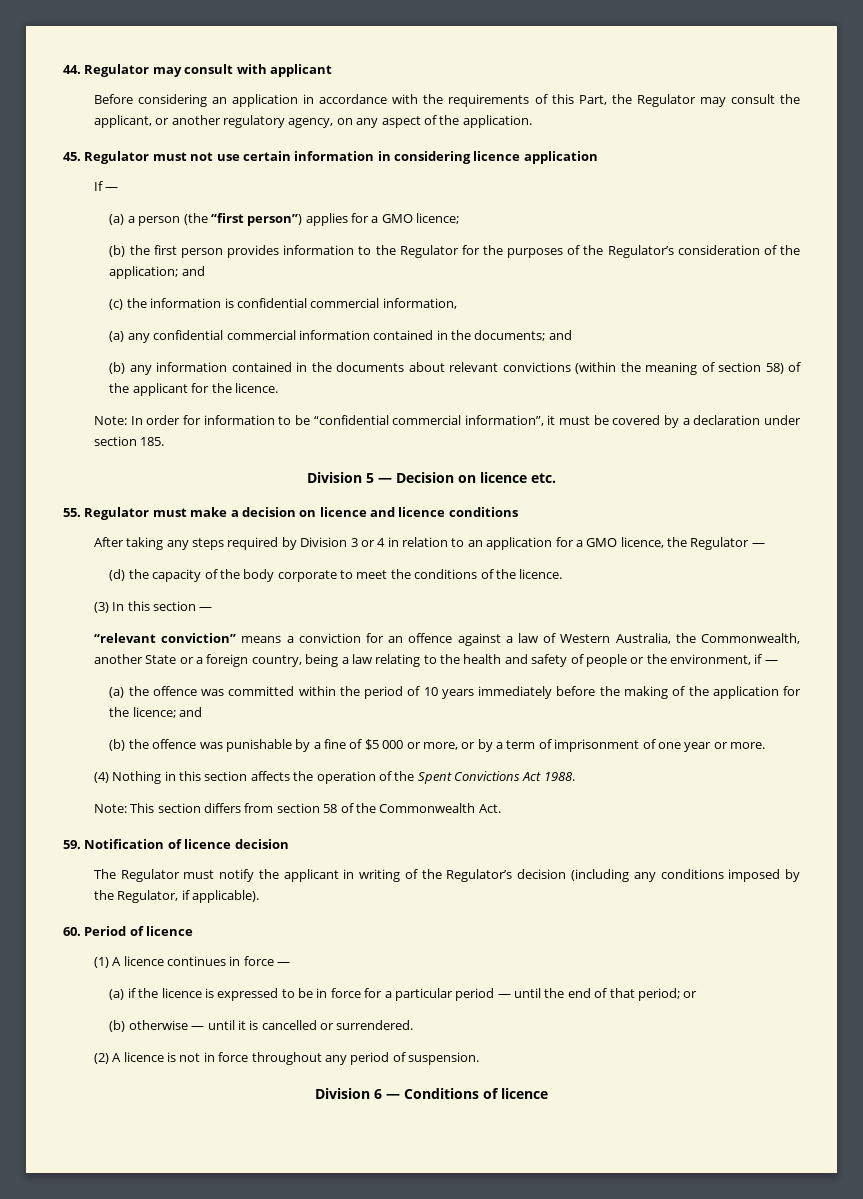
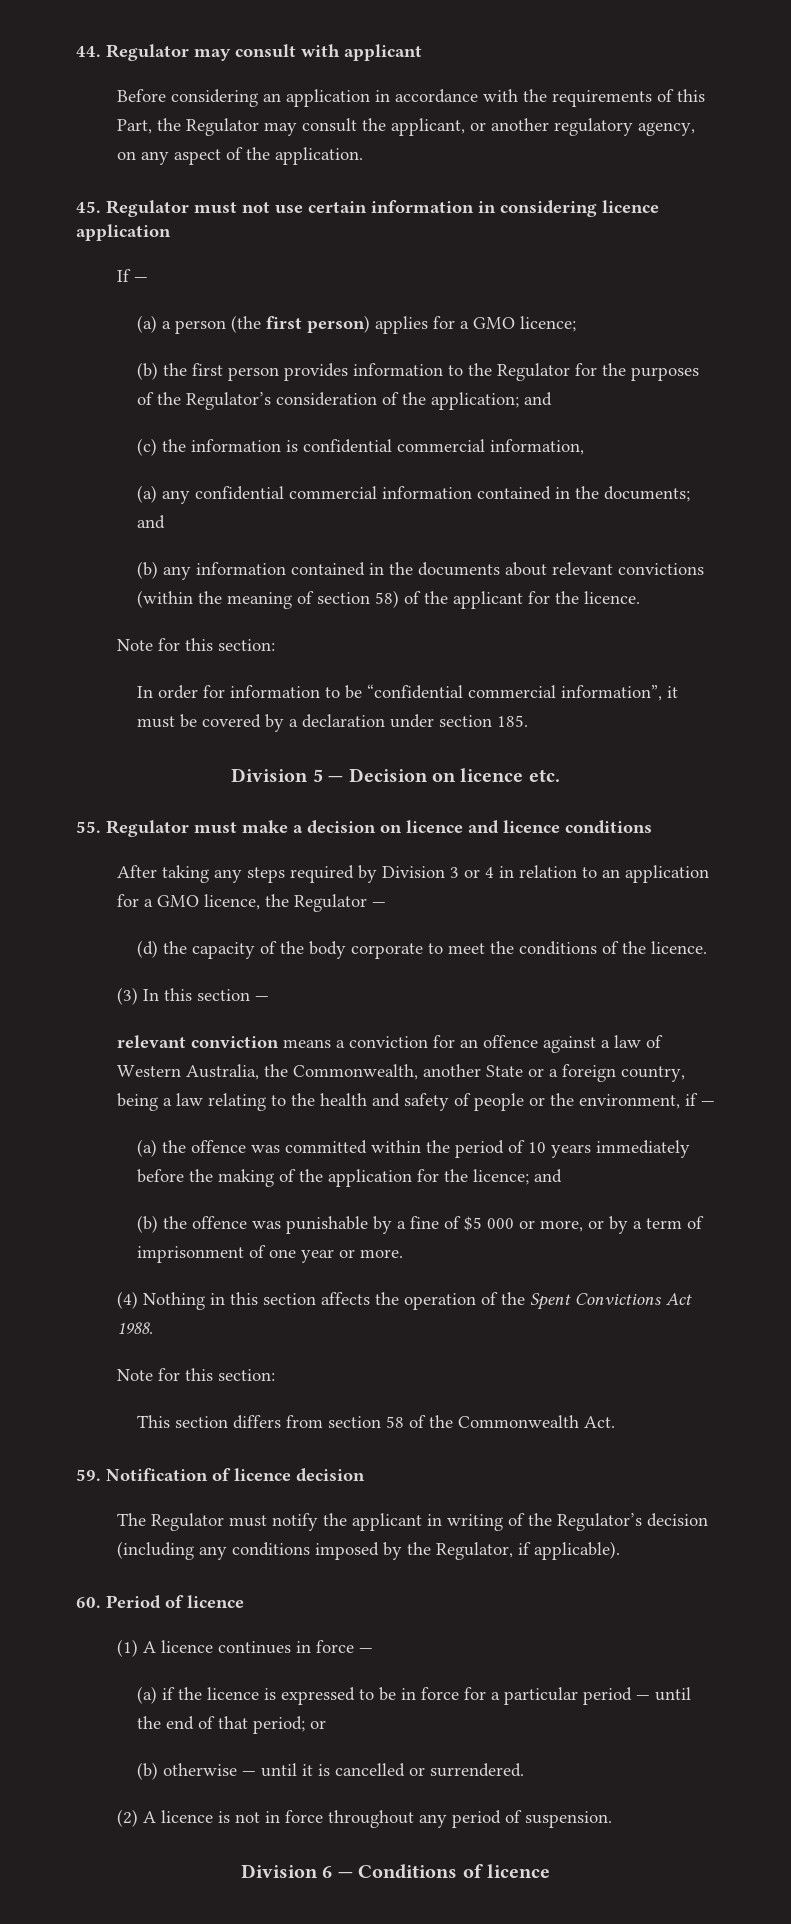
- (a) a person (the “first person”) applies for a GMO licence;
+ (a) a person (the first person) applies for a GMO licence;
  (b) any information contained in the documents about relevant convictions (within the meaning of section 58) of the applicant for the licence.
- Note: In order for information to be “confidential commercial information”, it must be covered by a declaration under section 185.
+ Note for this section:
+ In order for information to be “confidential commercial information”, it must be covered by a declaration under section 185.
- “relevant conviction” means a conviction for an offence against a law of Western Australia, the Commonwealth, another State or a foreign country, being a law relating to the health and safety of people or the environment, if —
+ relevant conviction means a conviction for an offence against a law of Western Australia, the Commonwealth, another State or a foreign country, being a law relating to the health and safety of people or the environment, if —
  (4) Nothing in this section affects the operation of the Spent Convictions Act 1988.
- Note: This section differs from section 58 of the Commonwealth Act.
+ Note for this section:
+ This section differs from section 58 of the Commonwealth Act.

